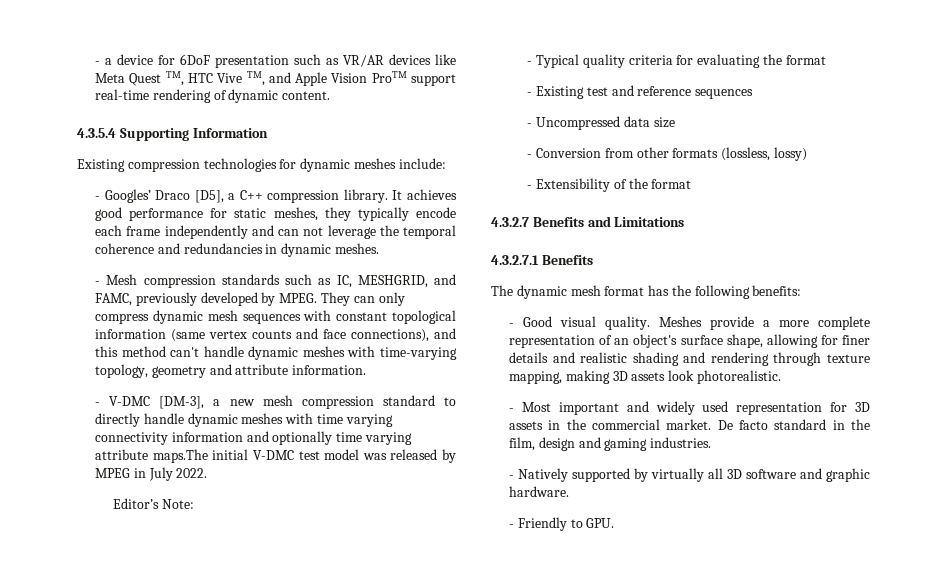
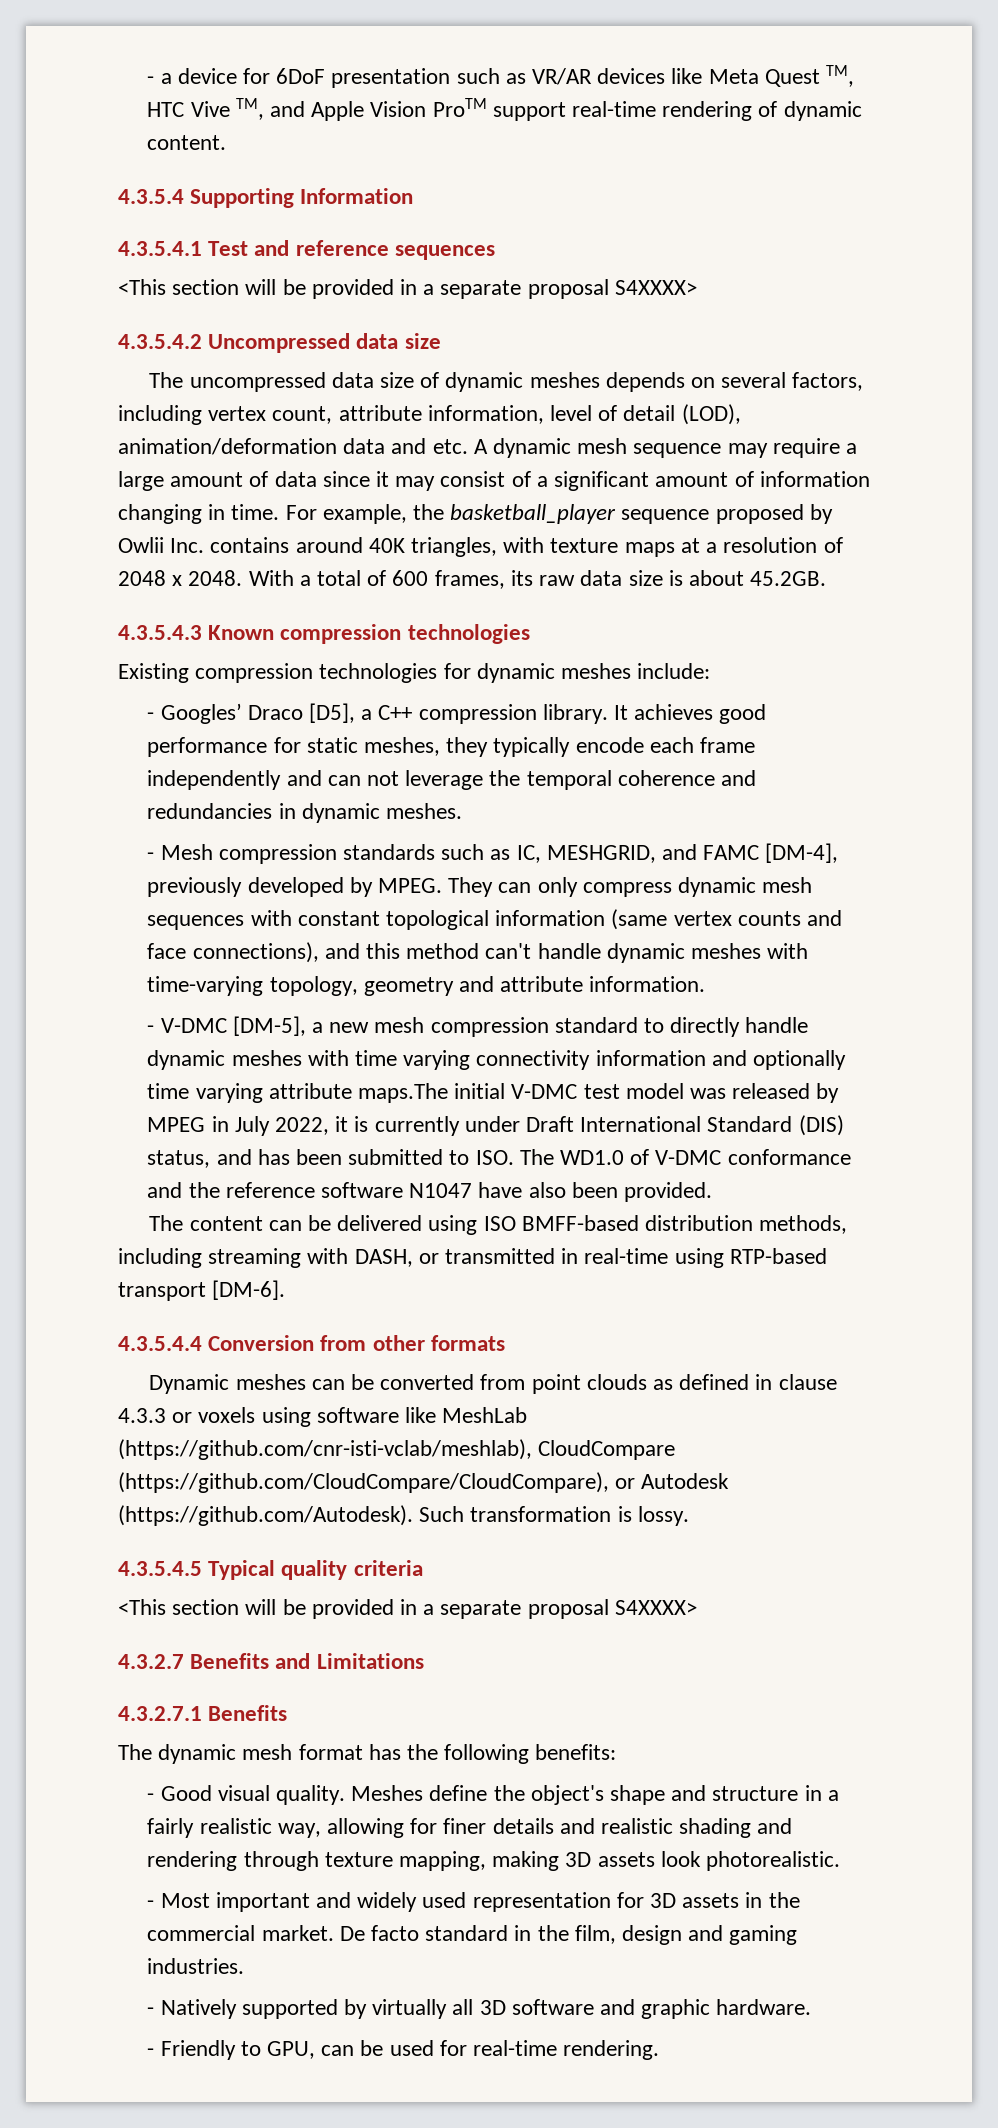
+ 4.3.5.4.1 Test and reference sequences
+ <This section will be provided in a separate proposal S4XXXX>
+ 4.3.5.4.2 Uncompressed data size
+ The uncompressed data size of dynamic meshes depends on several factors, including vertex count, attribute information, level of detail (LOD), animation/deformation data and etc. A dynamic mesh sequence may require a large amount of data since it may consist of a significant amount of information changing in time. For example, the basketball_player sequence proposed by Owlii Inc. contains around 40K triangles, with texture maps at a resolution of 2048 x 2048. With a total of 600 frames, its raw data size is about 45.2GB.
+ 4.3.5.4.3 Known compression technologies
- - Mesh compression standards such as IC, MESHGRID, and FAMC, previously developed by MPEG.
+ - Mesh compression standards such as IC, MESHGRID, and FAMC [DM-4], previously developed by MPEG.
- - V-DMC [DM-3], a new mesh compression standard to directly handle dynamic meshes with time varying connectivity information and optionally time varying attribute maps.The initial V-DMC test model was released by MPEG in July 2022.
- Editor’s Note:
- - Typical quality criteria for evaluating the format
- - Existing test and reference sequences
- - Uncompressed data size
- - Conversion from other formats (lossless, lossy)
- - Extensibility of the format
+ - V-DMC [DM-5], a new mesh compression standard to directly handle dynamic meshes with time varying connectivity information and optionally time varying attribute maps.The initial V-DMC test model was released by MPEG in July 2022, it is currently under Draft International Standard (DIS) status, and has been submitted to ISO. The WD1.0 of V-DMC conformance and the reference software N1047 have also been provided.
+ The content can be delivered using ISO BMFF-based distribution methods, including streaming with DASH, or transmitted in real-time using RTP-based transport [DM-6].
+ 4.3.5.4.4 Conversion from other formats
+ Dynamic meshes can be converted from point clouds as defined in clause 4.3.3 or voxels using software like MeshLab (https://github.com/cnr-isti-vclab/meshlab), CloudCompare (https://github.com/CloudCompare/CloudCompare), or Autodesk (https://github.com/Autodesk). Such transformation is lossy.
+ 4.3.5.4.5 Typical quality criteria
+ <This section will be provided in a separate proposal S4XXXX>
- Meshes provide a more complete representation of an object's surface shape, allowing for finer details and realistic shading and rendering through texture mapping, making 3D assets look photorealistic.
+ Meshes define the object's shape and structure in a fairly realistic way, allowing for finer details and realistic shading and rendering through texture mapping, making 3D assets look photorealistic.
- - Friendly to GPU.
+ - Friendly to GPU, can be used for real-time rendering.

